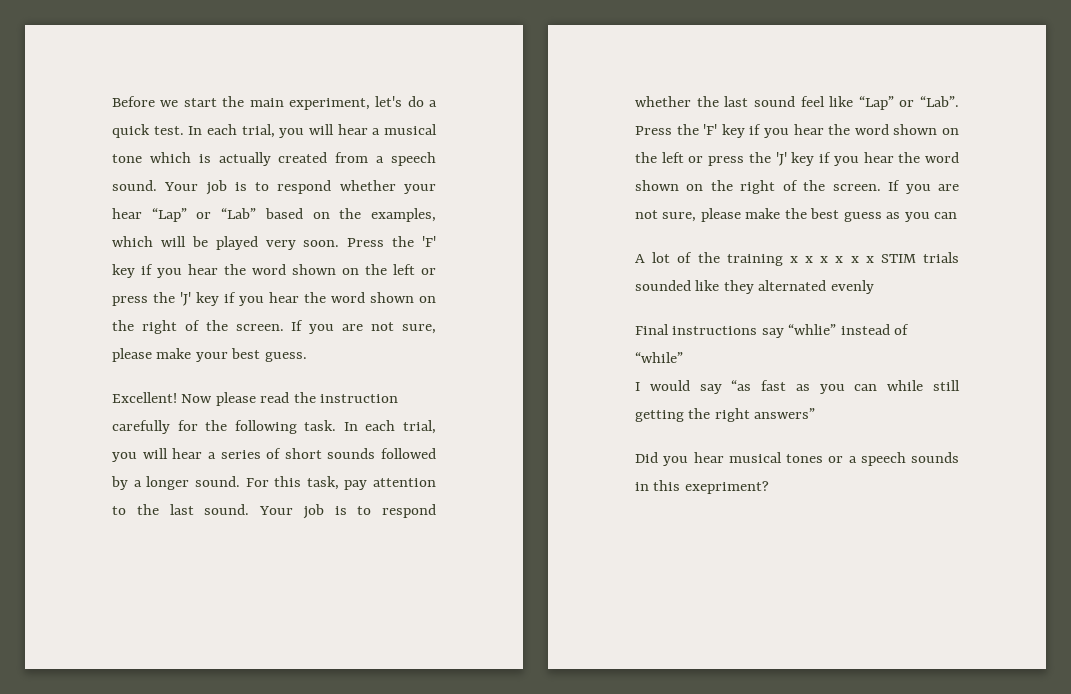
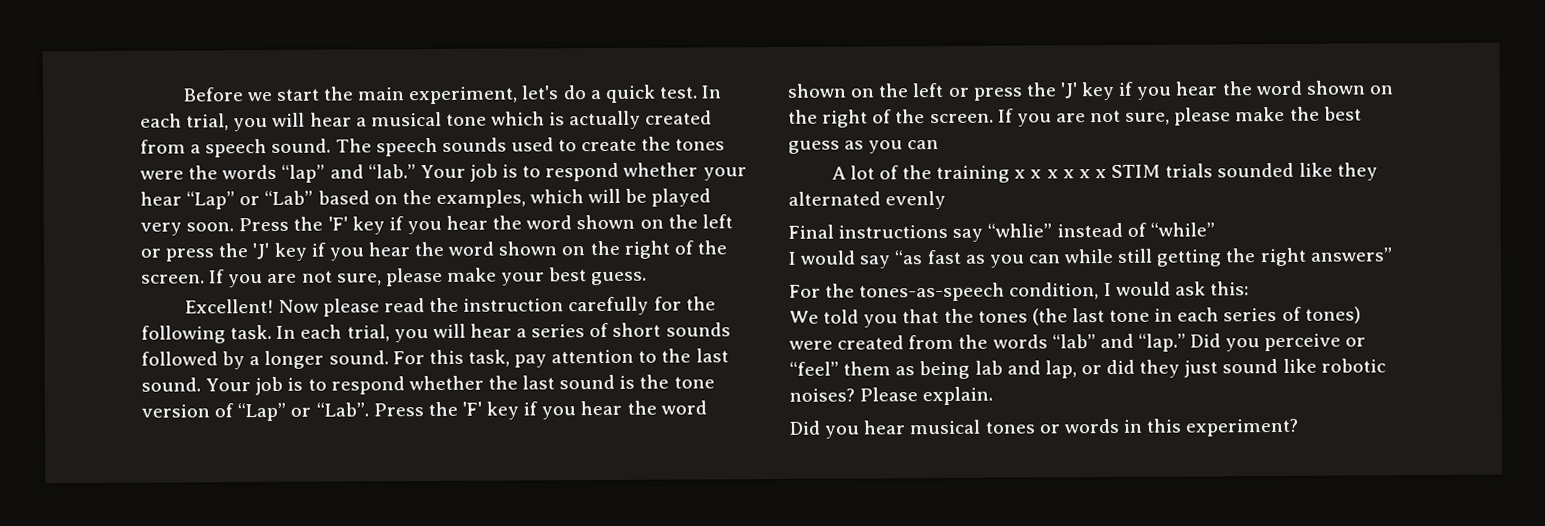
+ The speech sounds used to create the tones were the words “lap” and “lab.”
- Your job is to respond whether the last sound feel like “Lap” or “Lab”.
+ Your job is to respond whether the last sound is the tone version of “Lap” or “Lab”.
+ For the tones-as-speech condition, I would ask this:
+ We told you that the tones (the last tone in each series of tones) were created from the words “lab” and “lap.” Did you perceive or “feel” them as being lab and lap, or did they just sound like robotic noises? Please explain.
- Did you hear musical tones or a speech sounds in this exepriment?
+ Did you hear musical tones or words in this experiment?

